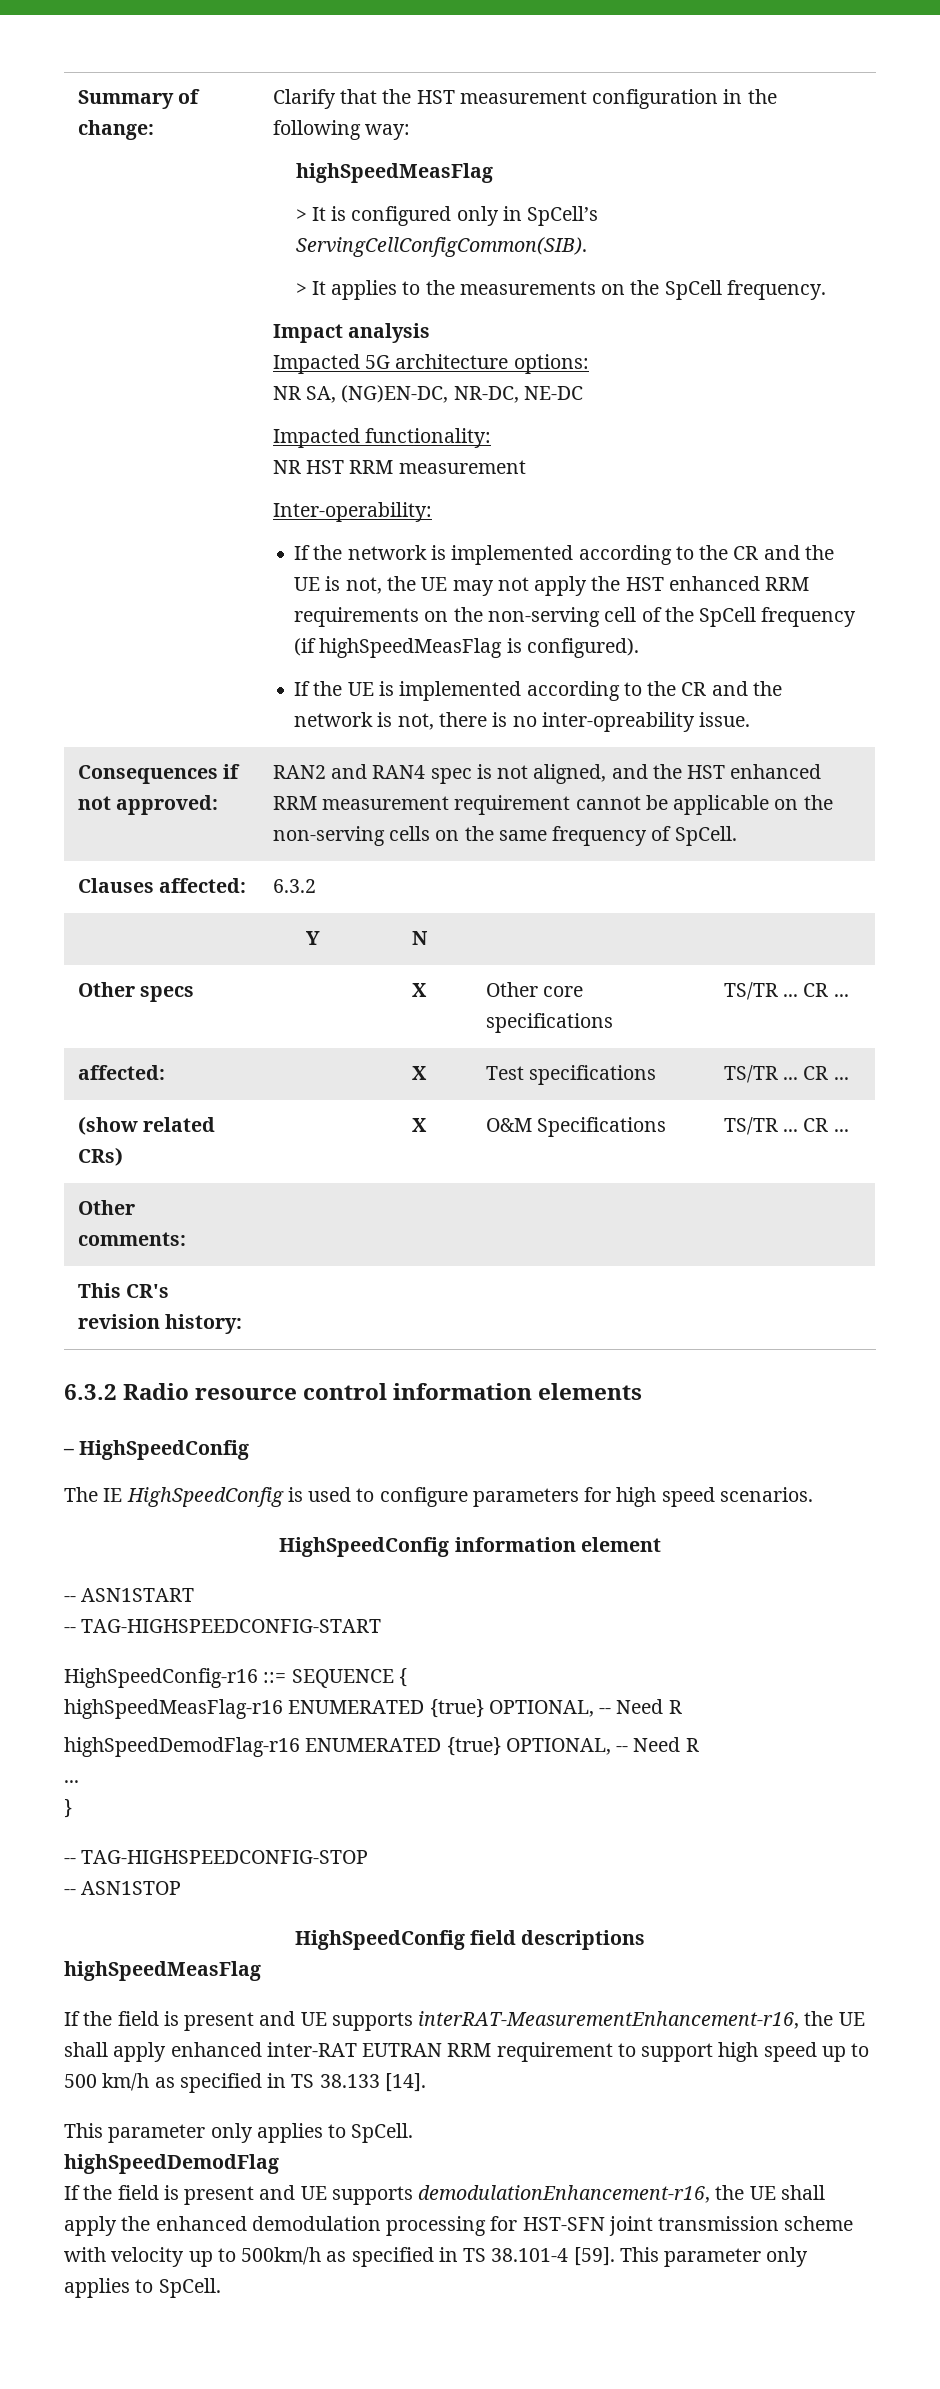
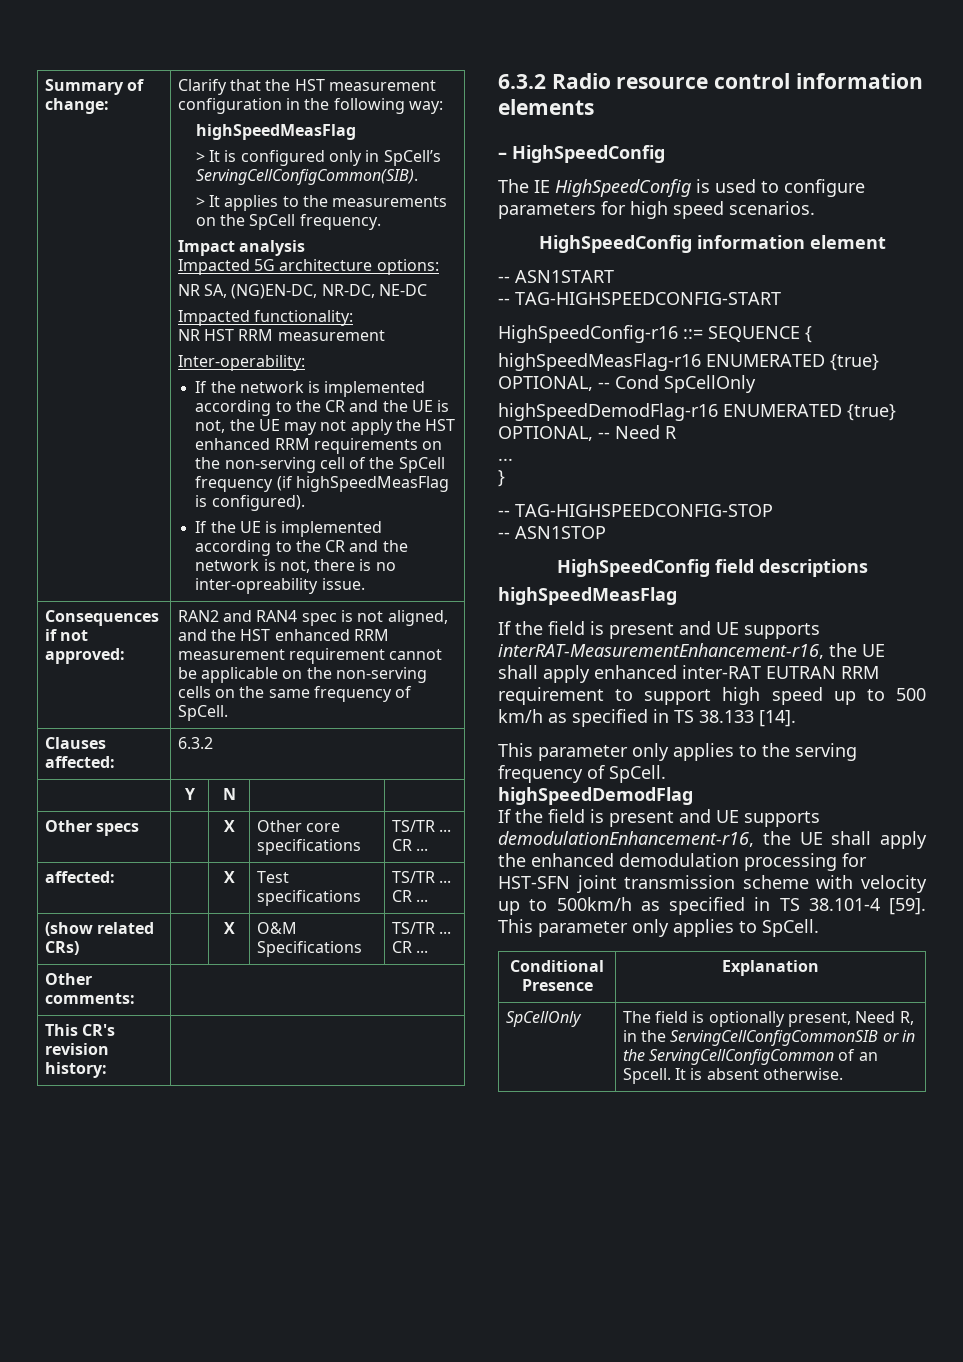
- highSpeedMeasFlag-r16 ENUMERATED {true} OPTIONAL, -- Need R
+ highSpeedMeasFlag-r16 ENUMERATED {true} OPTIONAL, -- Cond SpCellOnly
  If the field is present and UE supports interRAT-MeasurementEnhancement-r16, the UE shall apply enhanced inter-RAT EUTRAN RRM requirement to support high speed up to 500 km/h as specified in TS 38.133 [14].
- This parameter only applies to SpCell.
+ This parameter only applies to the serving frequency of SpCell.
+ Conditional Presence | Explanation
+ SpCellOnly | The field is optionally present, Need R, in the ServingCellConfigCommonSIB or in the ServingCellConfigCommon of an Spcell. It is absent otherwise.

